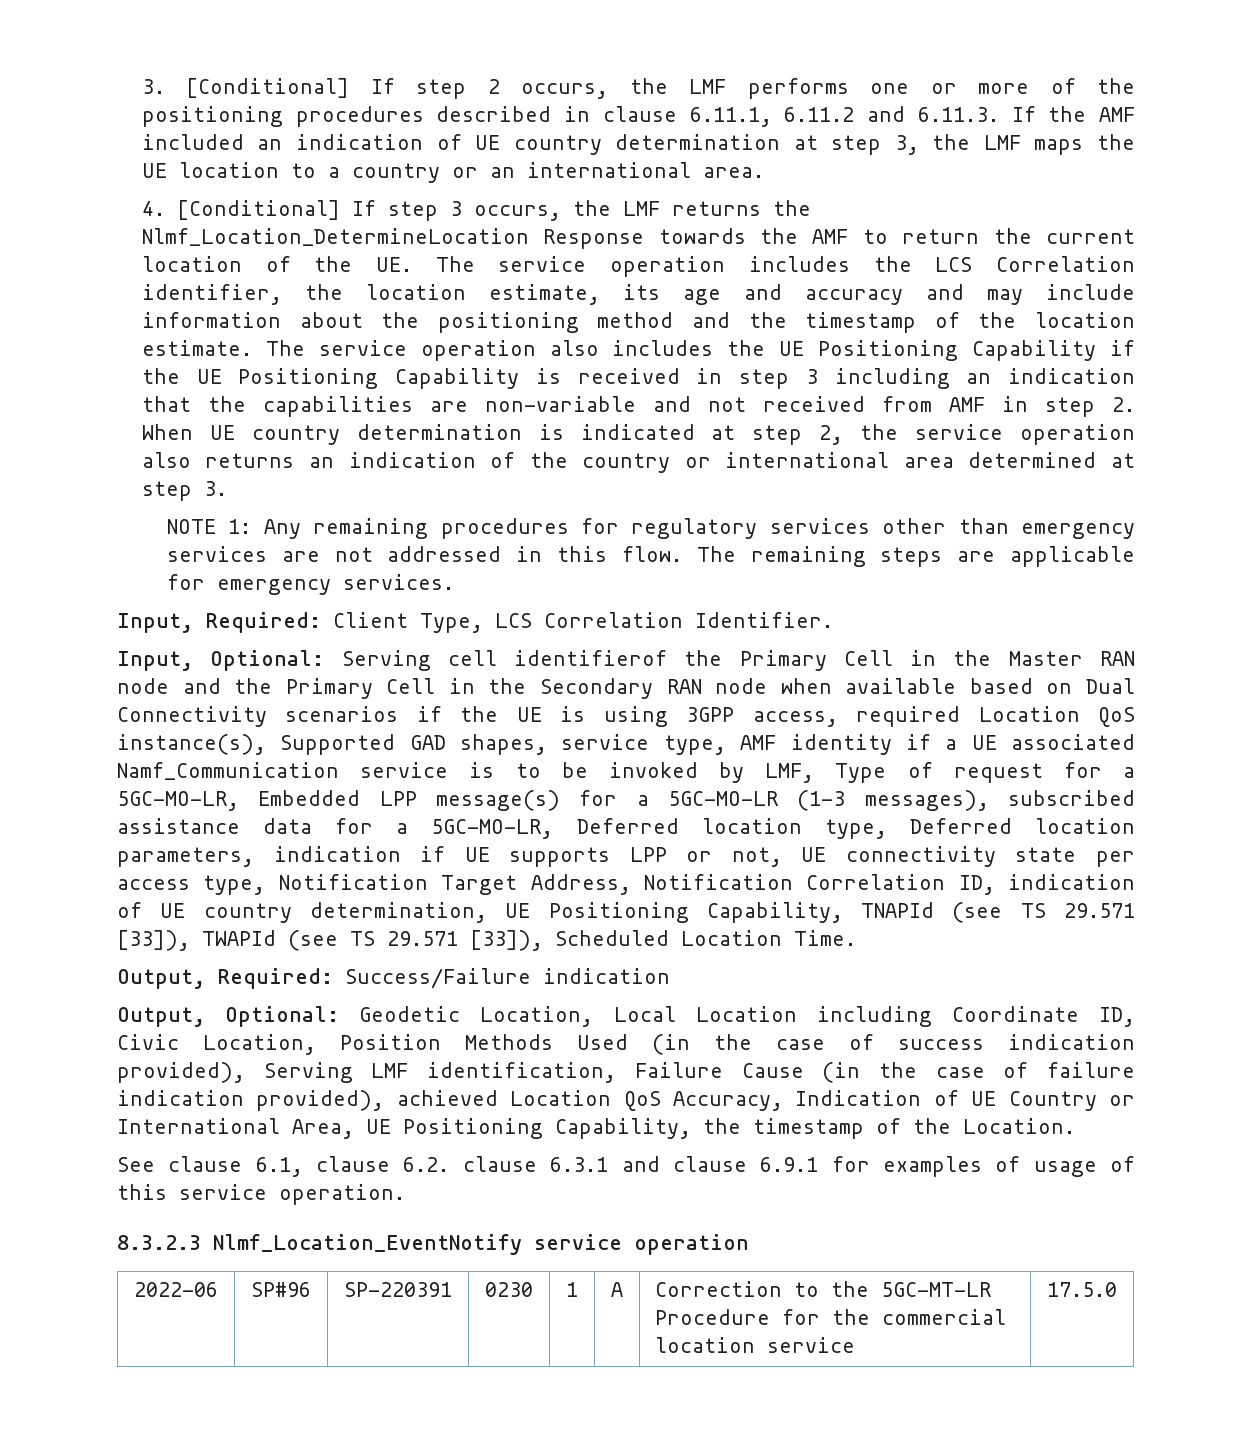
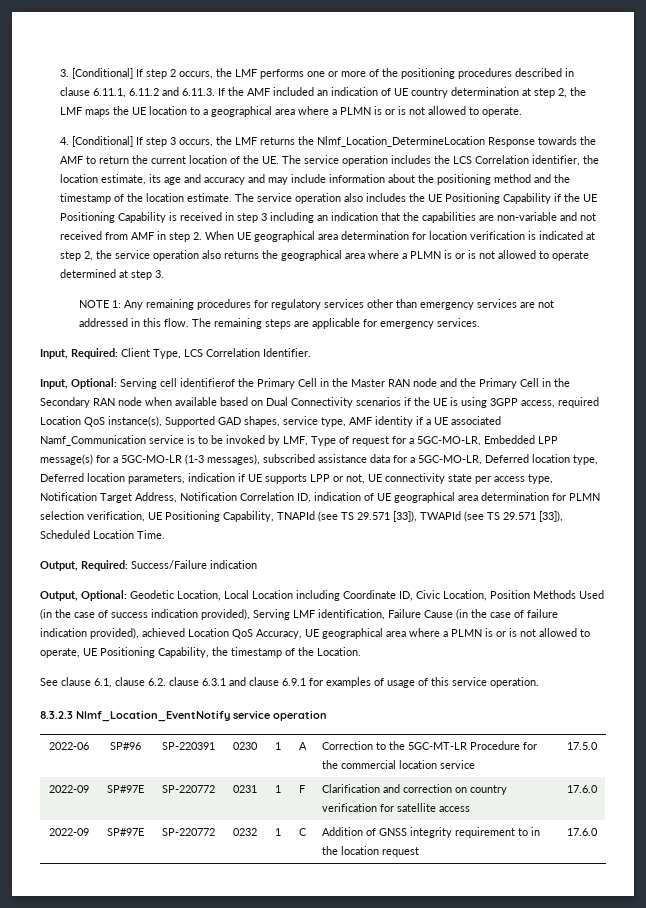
- 3. [Conditional] If step 2 occurs, the LMF performs one or more of the positioning procedures described in clause 6.11.1, 6.11.2 and 6.11.3. If the AMF included an indication of UE country determination at step 3, the LMF maps the UE location to a country or an international area.
+ 3. [Conditional] If step 2 occurs, the LMF performs one or more of the positioning procedures described in clause 6.11.1, 6.11.2 and 6.11.3. If the AMF included an indication of UE country determination at step 2, the LMF maps the UE location to a geographical area where a PLMN is or is not allowed to operate.
- The service operation also includes the UE Positioning Capability if the UE Positioning Capability is received in step 3 including an indication that the capabilities are non-variable and not received from AMF in step 2. When UE country determination is indicated at step 2, the service operation also returns an indication of the country or international area determined at step 3.
+ The service operation also includes the UE Positioning Capability if the UE Positioning Capability is received in step 3 including an indication that the capabilities are non-variable and not received from AMF in step 2. When UE geographical area determination for location verification is indicated at step 2, the service operation also returns the geographical area where a PLMN is or is not allowed to operate determined at step 3.
- Serving cell identifierof the Primary Cell in the Master RAN node and the Primary Cell in the Secondary RAN node when available based on Dual Connectivity scenarios if the UE is using 3GPP access, required Location QoS instance(s), Supported GAD shapes, service type, AMF identity if a UE associated Namf_Communication service is to be invoked by LMF, Type of request for a 5GC-MO-LR, Embedded LPP message(s) for a 5GC-MO-LR (1-3 messages), subscribed assistance data for a 5GC-MO-LR, Deferred location type, Deferred location parameters, indication if UE supports LPP or not, UE connectivity state per access type, Notification Target Address, Notification Correlation ID, indication of UE country determination, UE Positioning Capability, TNAPId (see TS 29.571 [33]), TWAPId (see TS 29.571 [33]), Scheduled Location Time.
+ Serving cell identifierof the Primary Cell in the Master RAN node and the Primary Cell in the Secondary RAN node when available based on Dual Connectivity scenarios if the UE is using 3GPP access, required Location QoS instance(s), Supported GAD shapes, service type, AMF identity if a UE associated Namf_Communication service is to be invoked by LMF, Type of request for a 5GC-MO-LR, Embedded LPP message(s) for a 5GC-MO-LR (1-3 messages), subscribed assistance data for a 5GC-MO-LR, Deferred location type, Deferred location parameters, indication if UE supports LPP or not, UE connectivity state per access type, Notification Target Address, Notification Correlation ID, indication of UE geographical area determination for PLMN selection verification, UE Positioning Capability, TNAPId (see TS 29.571 [33]), TWAPId (see TS 29.571 [33]), Scheduled Location Time.
- Output, Optional: Geodetic Location, Local Location including Coordinate ID, Civic Location, Position Methods Used (in the case of success indication provided), Serving LMF identification, Failure Cause (in the case of failure indication provided), achieved Location QoS Accuracy, Indication of UE Country or International Area, UE Positioning Capability, the timestamp of the Location.
+ Output, Optional: Geodetic Location, Local Location including Coordinate ID, Civic Location, Position Methods Used (in the case of success indication provided), Serving LMF identification, Failure Cause (in the case of failure indication provided), achieved Location QoS Accuracy, UE geographical area where a PLMN is or is not allowed to operate, UE Positioning Capability, the timestamp of the Location.
+ 2022-09 | SP#97E | SP-220772 | 0231 | 1 | F | Clarification and correction on country verification for satellite access | 17.6.0
+ 2022-09 | SP#97E | SP-220772 | 0232 | 1 | C | Addition of GNSS integrity requirement to in the location request | 17.6.0

